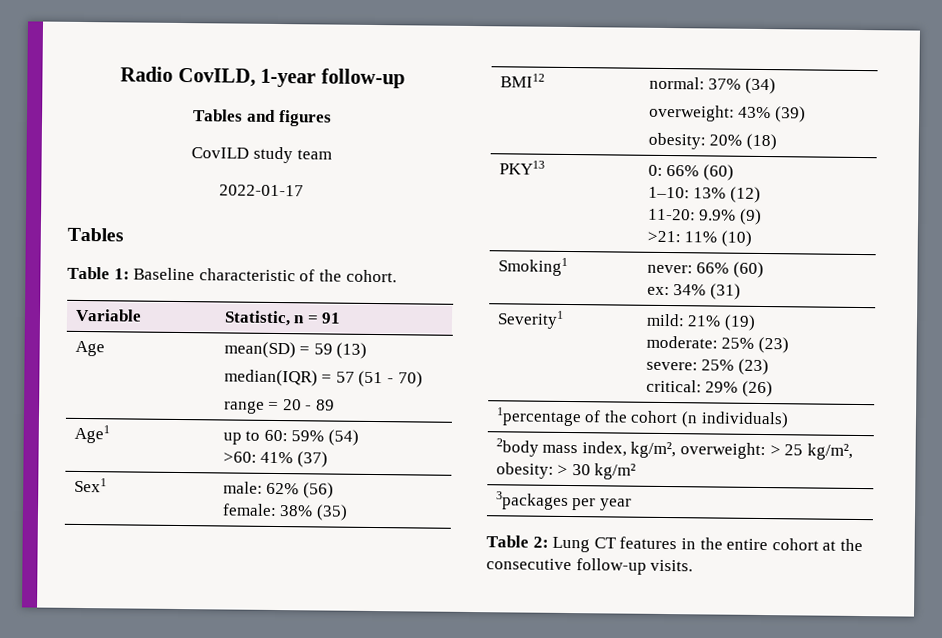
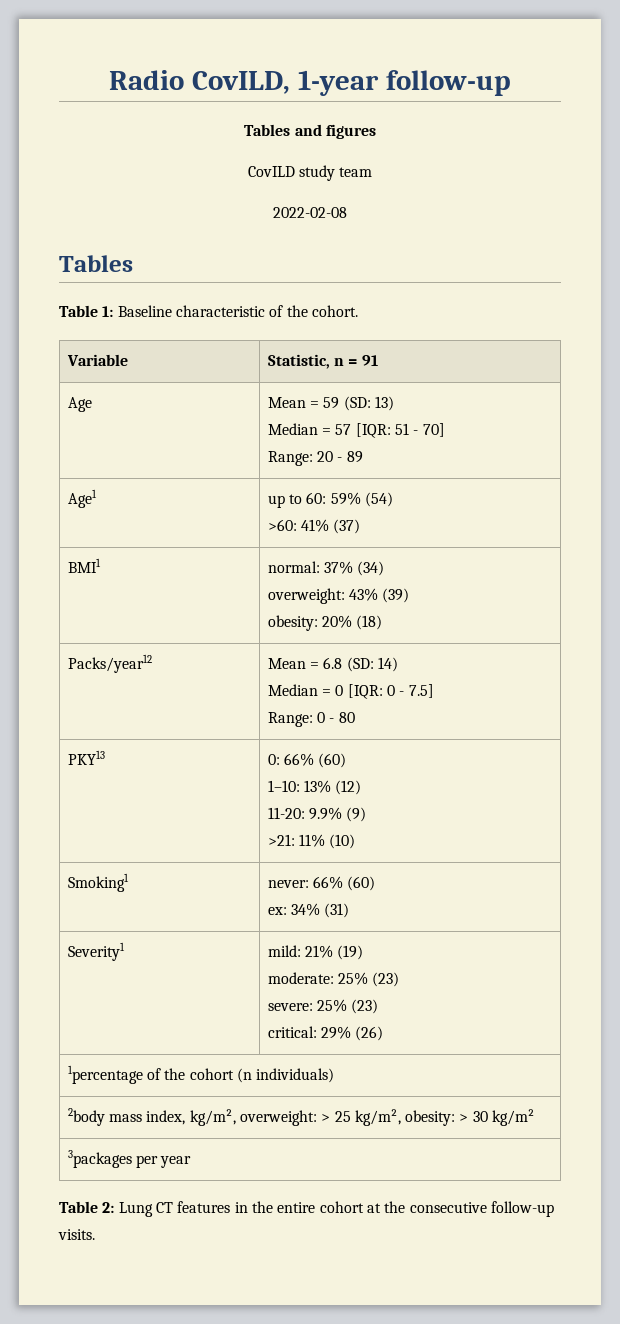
- 2022-01-17
+ 2022-02-08
- Age | mean(SD) = 59 (13)
- median(IQR) = 57 (51 - 70)
- range = 20 - 89
+ Age | Mean = 59 (SD: 13)
+ Median = 57 [IQR: 51 - 70]
+ Range: 20 - 89
- Sex1 | male: 62% (56)
- female: 38% (35)
- BMI12 | normal: 37% (34)
+ BMI1 | normal: 37% (34)
+ Packs/year12 | Mean = 6.8 (SD: 14)
+ Median = 0 [IQR: 0 - 7.5]
+ Range: 0 - 80

